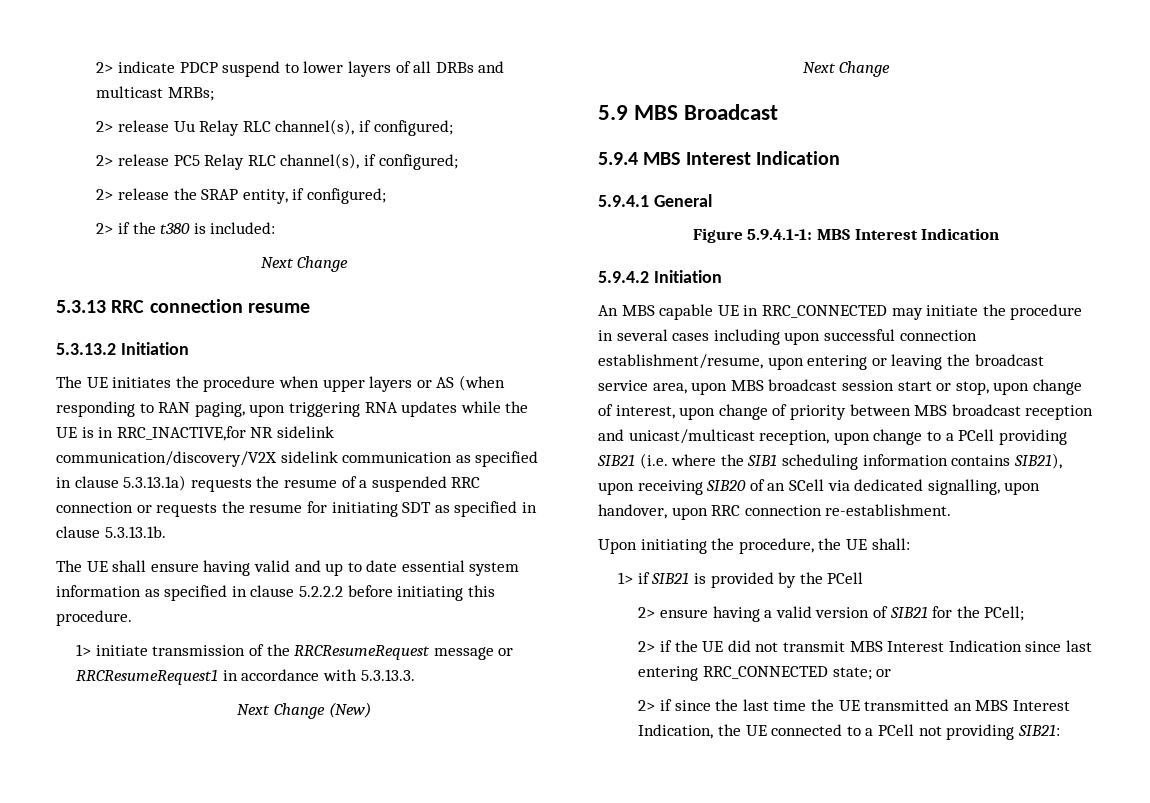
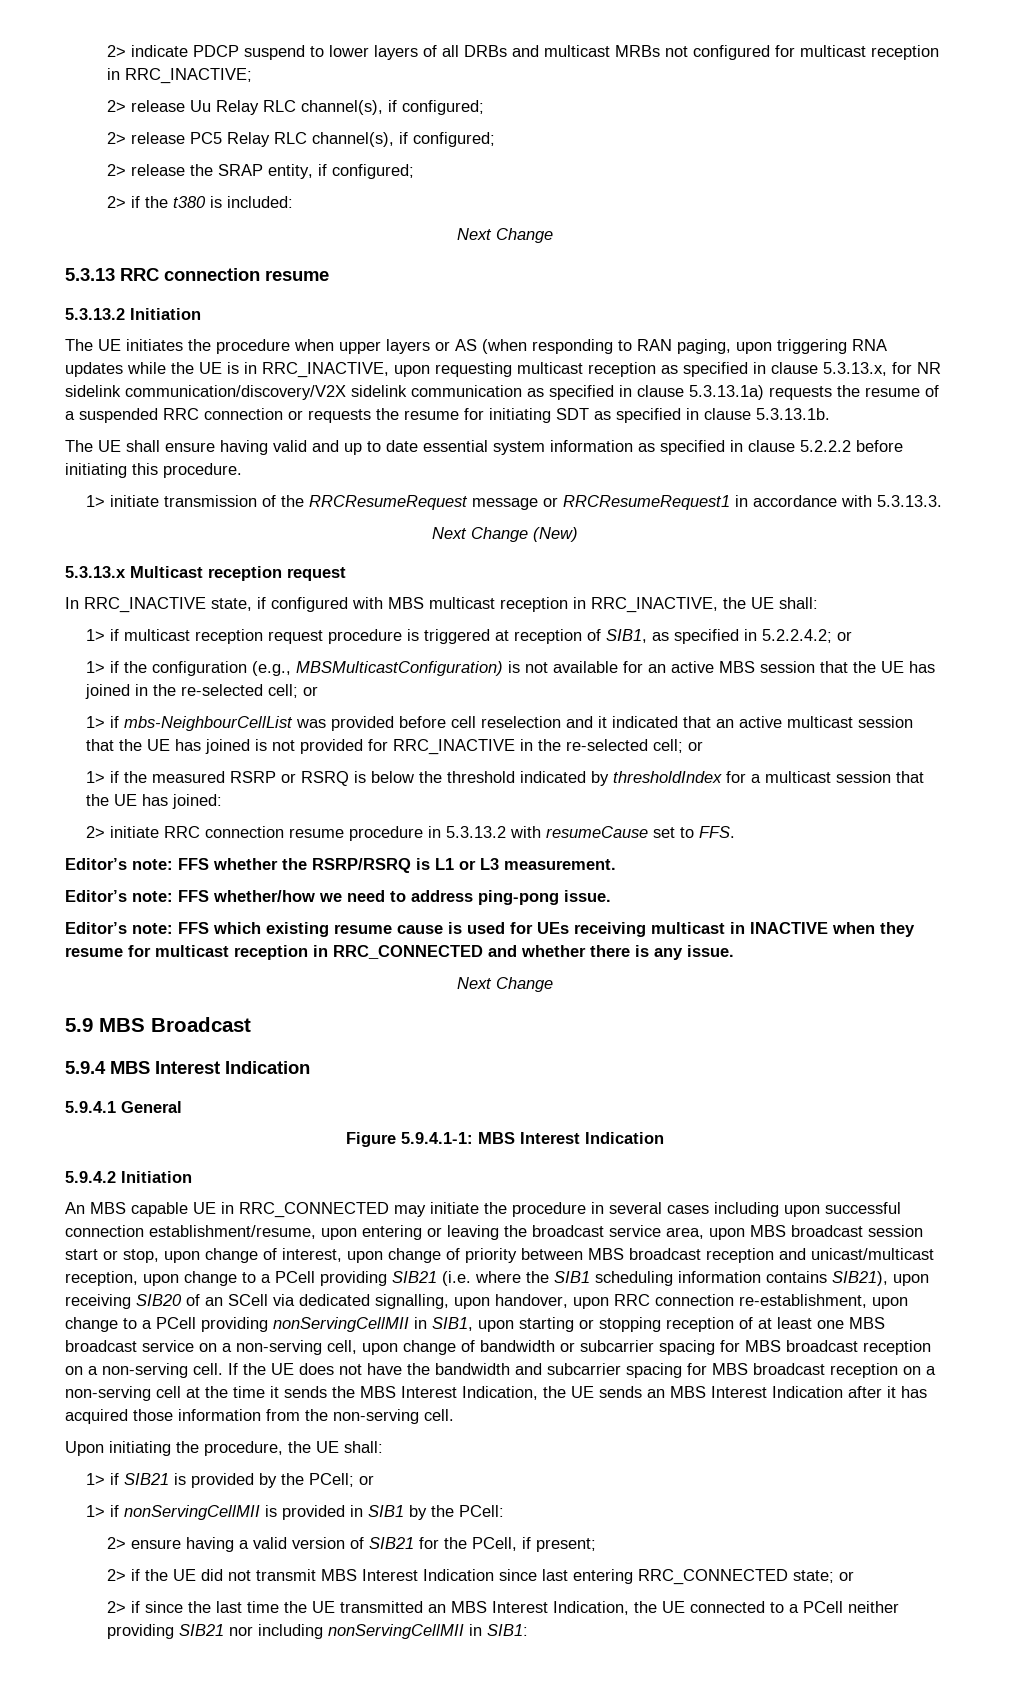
- 2> indicate PDCP suspend to lower layers of all DRBs and multicast MRBs;
+ 2> indicate PDCP suspend to lower layers of all DRBs and multicast MRBs not configured for multicast reception in RRC_INACTIVE;
- The UE initiates the procedure when upper layers or AS (when responding to RAN paging, upon triggering RNA updates while the UE is in RRC_INACTIVE,for NR sidelink communication/discovery/V2X sidelink communication as specified in clause 5.3.13.1a) requests the resume of a suspended RRC connection or requests the resume for initiating SDT as specified in clause 5.3.13.1b.
+ The UE initiates the procedure when upper layers or AS (when responding to RAN paging, upon triggering RNA updates while the UE is in RRC_INACTIVE, upon requesting multicast reception as specified in clause 5.3.13.x, for NR sidelink communication/discovery/V2X sidelink communication as specified in clause 5.3.13.1a) requests the resume of a suspended RRC connection or requests the resume for initiating SDT as specified in clause 5.3.13.1b.
+ 5.3.13.x Multicast reception request
+ In RRC_INACTIVE state, if configured with MBS multicast reception in RRC_INACTIVE, the UE shall:
+ 1> if multicast reception request procedure is triggered at reception of SIB1, as specified in 5.2.2.4.2; or
+ 1> if the configuration (e.g., MBSMulticastConfiguration) is not available for an active MBS session that the UE has joined in the re-selected cell; or
+ 1> if mbs-NeighbourCellList was provided before cell reselection and it indicated that an active multicast session that the UE has joined is not provided for RRC_INACTIVE in the re-selected cell; or
+ 1> if the measured RSRP or RSRQ is below the threshold indicated by thresholdIndex for a multicast session that the UE has joined:
+ 2> initiate RRC connection resume procedure in 5.3.13.2 with resumeCause set to FFS.
+ Editor’s note: FFS whether the RSRP/RSRQ is L1 or L3 measurement.
+ Editor’s note: FFS whether/how we need to address ping-pong issue.
+ Editor’s note: FFS which existing resume cause is used for UEs receiving multicast in INACTIVE when they resume for multicast reception in RRC_CONNECTED and whether there is any issue.
- An MBS capable UE in RRC_CONNECTED may initiate the procedure in several cases including upon successful connection establishment/resume, upon entering or leaving the broadcast service area, upon MBS broadcast session start or stop, upon change of interest, upon change of priority between MBS broadcast reception and unicast/multicast reception, upon change to a PCell providing SIB21 (i.e. where the SIB1 scheduling information contains SIB21), upon receiving SIB20 of an SCell via dedicated signalling, upon handover, upon RRC connection re-establishment.
+ An MBS capable UE in RRC_CONNECTED may initiate the procedure in several cases including upon successful connection establishment/resume, upon entering or leaving the broadcast service area, upon MBS broadcast session start or stop, upon change of interest, upon change of priority between MBS broadcast reception and unicast/multicast reception, upon change to a PCell providing SIB21 (i.e. where the SIB1 scheduling information contains SIB21), upon receiving SIB20 of an SCell via dedicated signalling, upon handover, upon RRC connection re-establishment, upon change to a PCell providing nonServingCellMII in SIB1, upon starting or stopping reception of at least one MBS broadcast service on a non-serving cell, upon change of bandwidth or subcarrier spacing for MBS broadcast reception on a non-serving cell. If the UE does not have the bandwidth and subcarrier spacing for MBS broadcast reception on a non-serving cell at the time it sends the MBS Interest Indication, the UE sends an MBS Interest Indication after it has acquired those information from the non-serving cell.
- 1> if SIB21 is provided by the PCell
+ 1> if SIB21 is provided by the PCell; or
+ 1> if nonServingCellMII is provided in SIB1 by the PCell:
- 2> ensure having a valid version of SIB21 for the PCell;
+ 2> ensure having a valid version of SIB21 for the PCell, if present;
- 2> if since the last time the UE transmitted an MBS Interest Indication, the UE connected to a PCell not providing SIB21:
+ 2> if since the last time the UE transmitted an MBS Interest Indication, the UE connected to a PCell neither providing SIB21 nor including nonServingCellMII in SIB1:

